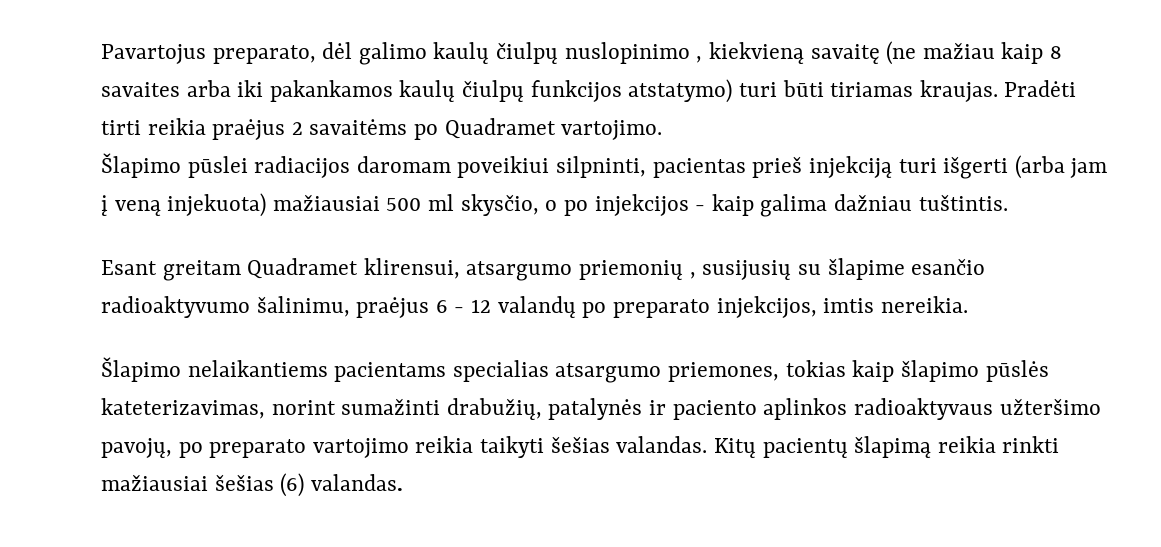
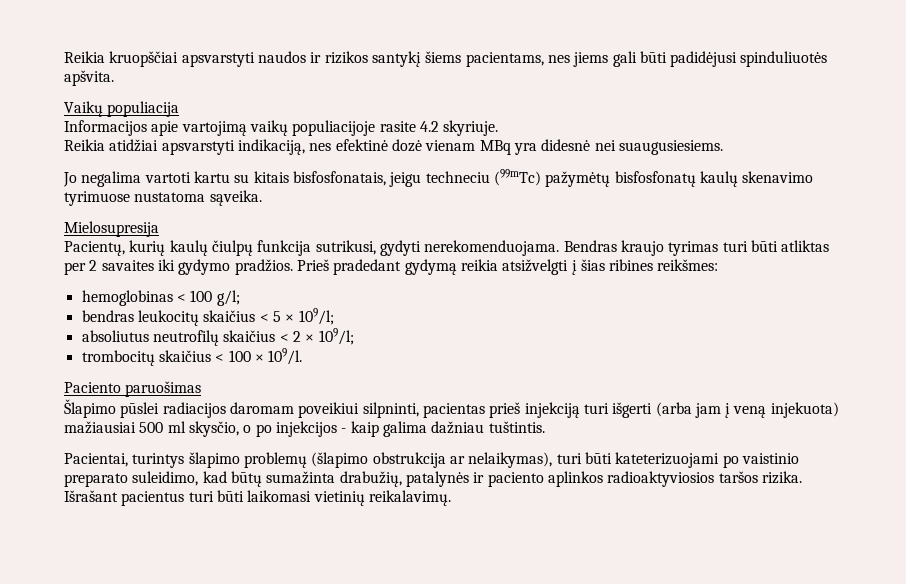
- Pavartojus preparato, dėl galimo kaulų čiulpų nuslopinimo , kiekvieną savaitę (ne mažiau kaip 8 savaites arba iki pakankamos kaulų čiulpų funkcijos atstatymo) turi būti tiriamas kraujas. Pradėti tirti reikia praėjus 2 savaitėms po Quadramet vartojimo.
+ Reikia kruopščiai apsvarstyti naudos ir rizikos santykį šiems pacientams, nes jiems gali būti padidėjusi spinduliuotės apšvita.
+ Vaikų populiacija
+ Informacijos apie vartojimą vaikų populiacijoje rasite 4.2 skyriuje.
+ Reikia atidžiai apsvarstyti indikaciją, nes efektinė dozė vienam MBq yra didesnė nei suaugusiesiems.
+ Jo negalima vartoti kartu su kitais bisfosfonatais, jeigu techneciu (99mTc) pažymėtų bisfosfonatų kaulų skenavimo tyrimuose nustatoma sąveika.
+ Mielosupresija
+ Pacientų, kurių kaulų čiulpų funkcija sutrikusi, gydyti nerekomenduojama. Bendras kraujo tyrimas turi būti atliktas per 2 savaites iki gydymo pradžios. Prieš pradedant gydymą reikia atsižvelgti į šias ribines reikšmes:
+ hemoglobinas < 100 g/l;
+ bendras leukocitų skaičius < 5 × 109/l;
+ absoliutus neutrofilų skaičius < 2 × 109/l;
+ trombocitų skaičius < 100 × 109/l.
+ Paciento paruošimas
- Esant greitam Quadramet klirensui, atsargumo priemonių , susijusių su šlapime esančio radioaktyvumo šalinimu, praėjus 6 - 12 valandų po preparato injekcijos, imtis nereikia.
- Šlapimo nelaikantiems pacientams specialias atsargumo priemones, tokias kaip šlapimo pūslės kateterizavimas, norint sumažinti drabužių, patalynės ir paciento aplinkos radioaktyvaus užteršimo pavojų, po preparato vartojimo reikia taikyti šešias valandas. Kitų pacientų šlapimą reikia rinkti mažiausiai šešias (6) valandas.
+ Pacientai, turintys šlapimo problemų (šlapimo obstrukcija ar nelaikymas), turi būti kateterizuojami po vaistinio preparato suleidimo, kad būtų sumažinta drabužių, patalynės ir paciento aplinkos radioaktyviosios taršos rizika. Išrašant pacientus turi būti laikomasi vietinių reikalavimų.

